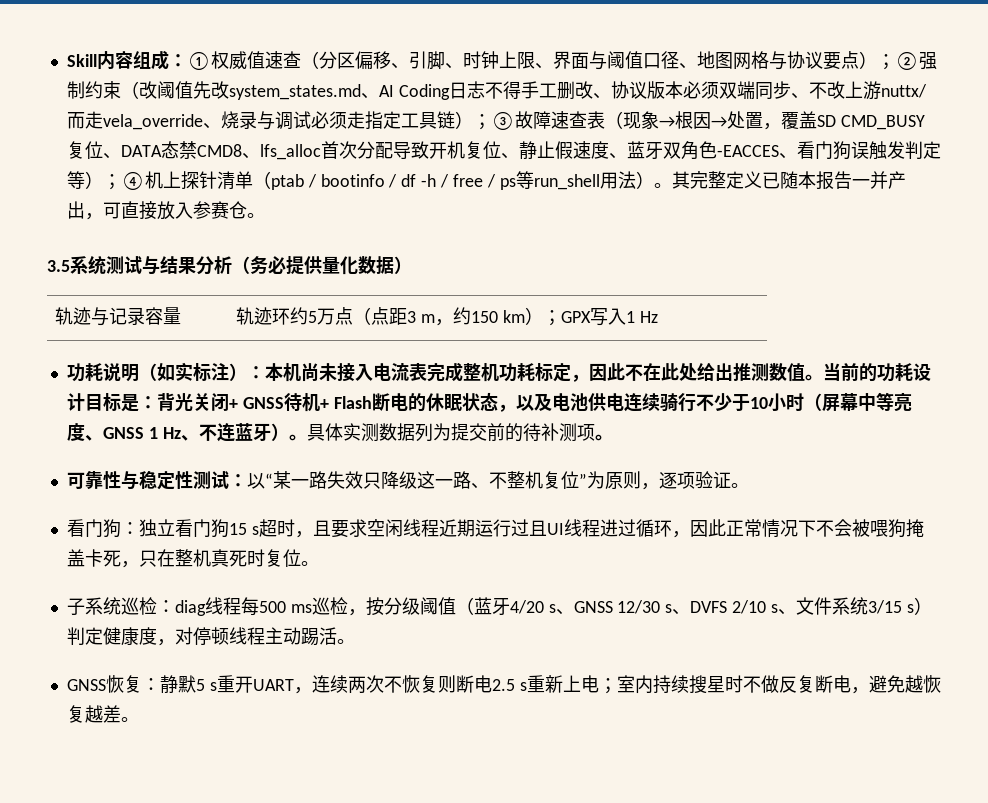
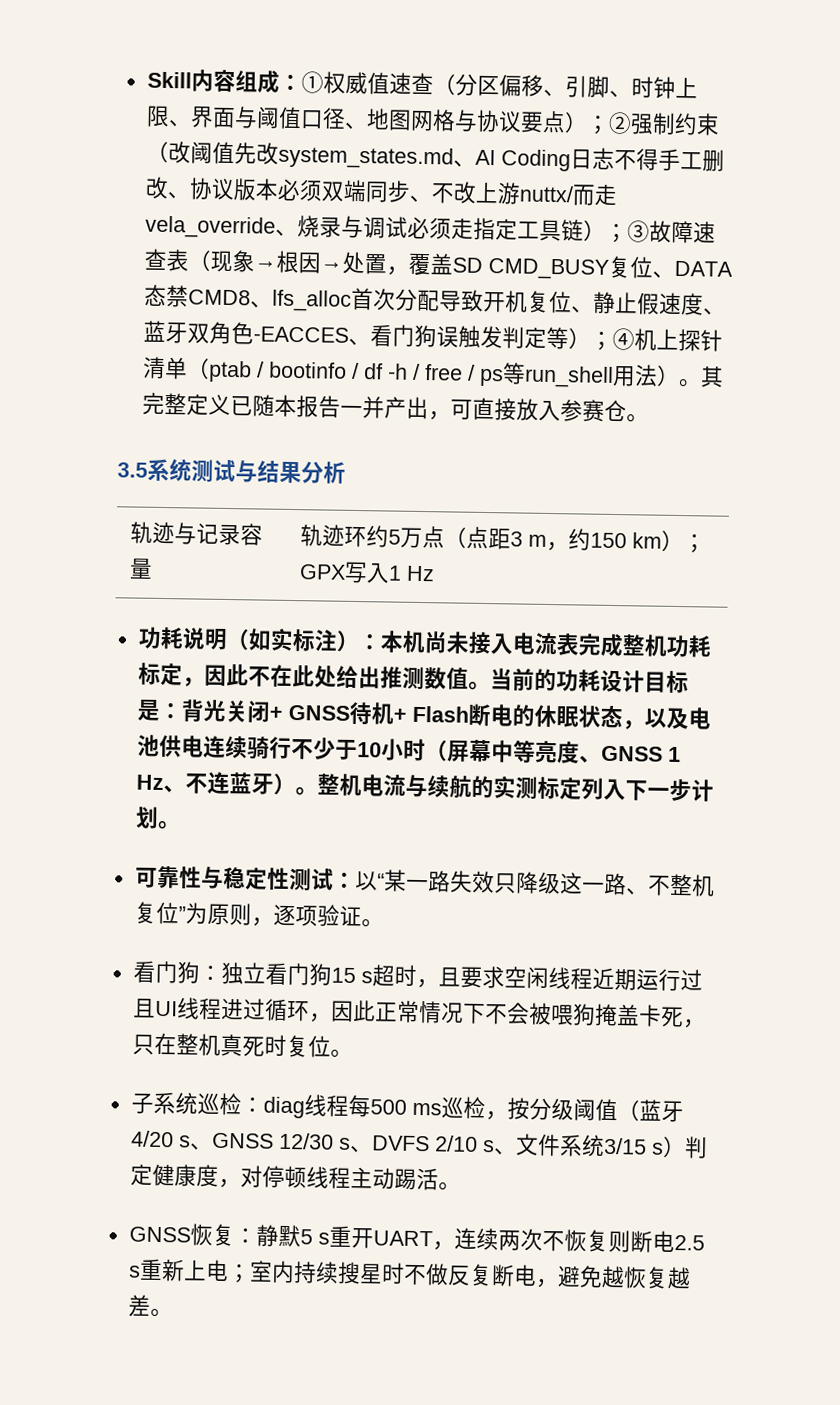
- 3.5系统测试与结果分析（务必提供量化数据）
+ 3.5系统测试与结果分析
- 具体实测数据列为提交前的待补测项。
+ 整机电流与续航的实测标定列入下一步计划。

